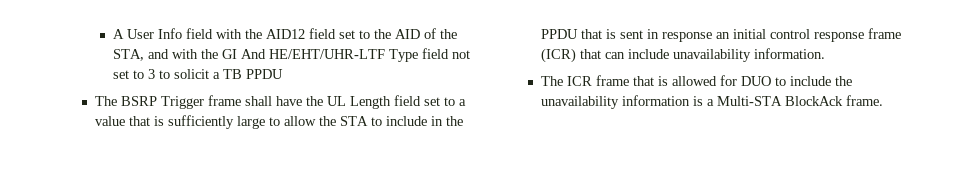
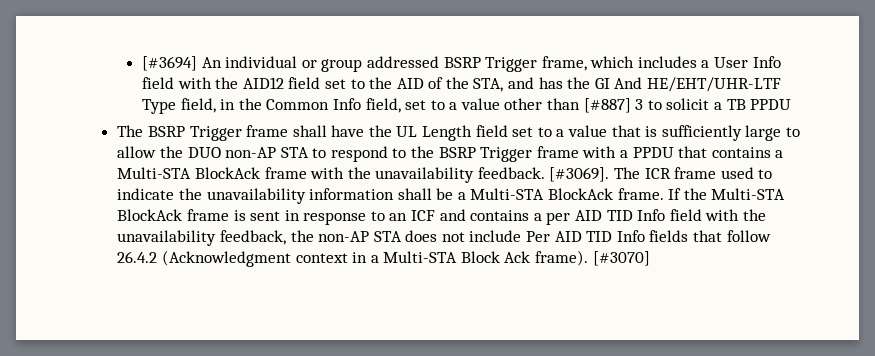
- A User Info field with the AID12 field set to the AID of the STA, and with the GI And HE/EHT/UHR-LTF Type field not set to 3 to solicit a TB PPDU
+ [#3694] An individual or group addressed BSRP Trigger frame, which includes a User Info field with the AID12 field set to the AID of the STA, and has the GI And HE/EHT/UHR-LTF Type field, in the Common Info field, set to a value other than [#887] 3 to solicit a TB PPDU
- The BSRP Trigger frame shall have the UL Length field set to a value that is sufficiently large to allow the STA to include in the PPDU that is sent in response an initial control response frame (ICR) that can include unavailability information.
- The ICR frame that is allowed for DUO to include the unavailability information is a Multi-STA BlockAck frame.
+ The BSRP Trigger frame shall have the UL Length field set to a value that is sufficiently large to allow the DUO non-AP STA to respond to the BSRP Trigger frame with a PPDU that contains a Multi-STA BlockAck frame with the unavailability feedback. [#3069]. The ICR frame used to indicate the unavailability information shall be a Multi-STA BlockAck frame. If the Multi-STA BlockAck frame is sent in response to an ICF and contains a per AID TID Info field with the unavailability feedback, the non-AP STA does not include Per AID TID Info fields that follow 26.4.2 (Acknowledgment context in a Multi-STA Block Ack frame). [#3070]

